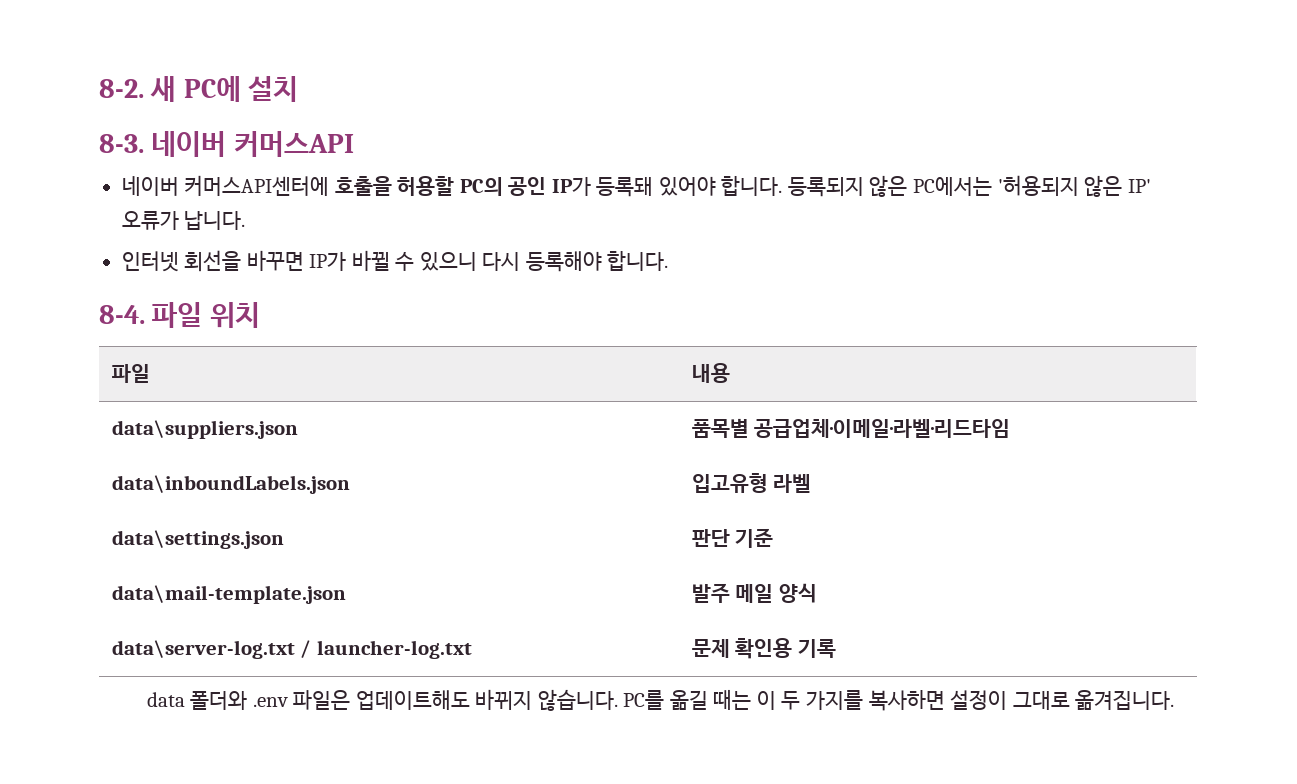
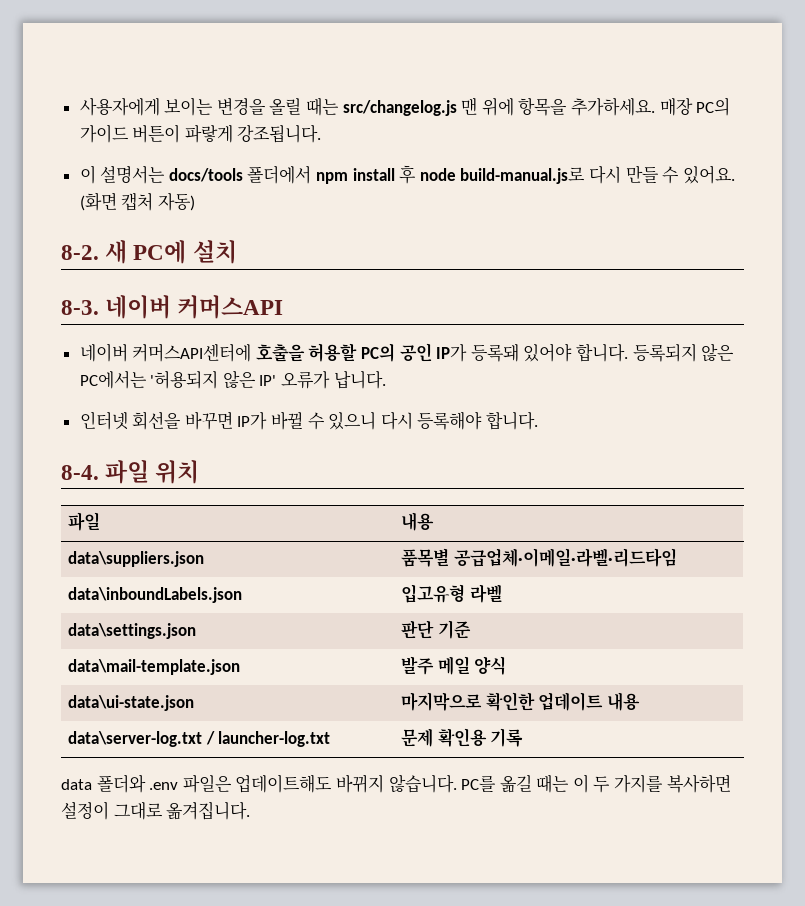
+ 사용자에게 보이는 변경을 올릴 때는 src/changelog.js 맨 위에 항목을 추가하세요. 매장 PC의 가이드 버튼이 파랗게 강조됩니다.
+ 이 설명서는 docs/tools 폴더에서 npm install 후 node build-manual.js로 다시 만들 수 있어요. (화면 캡처 자동)
+ data\ui-state.json | 마지막으로 확인한 업데이트 내용

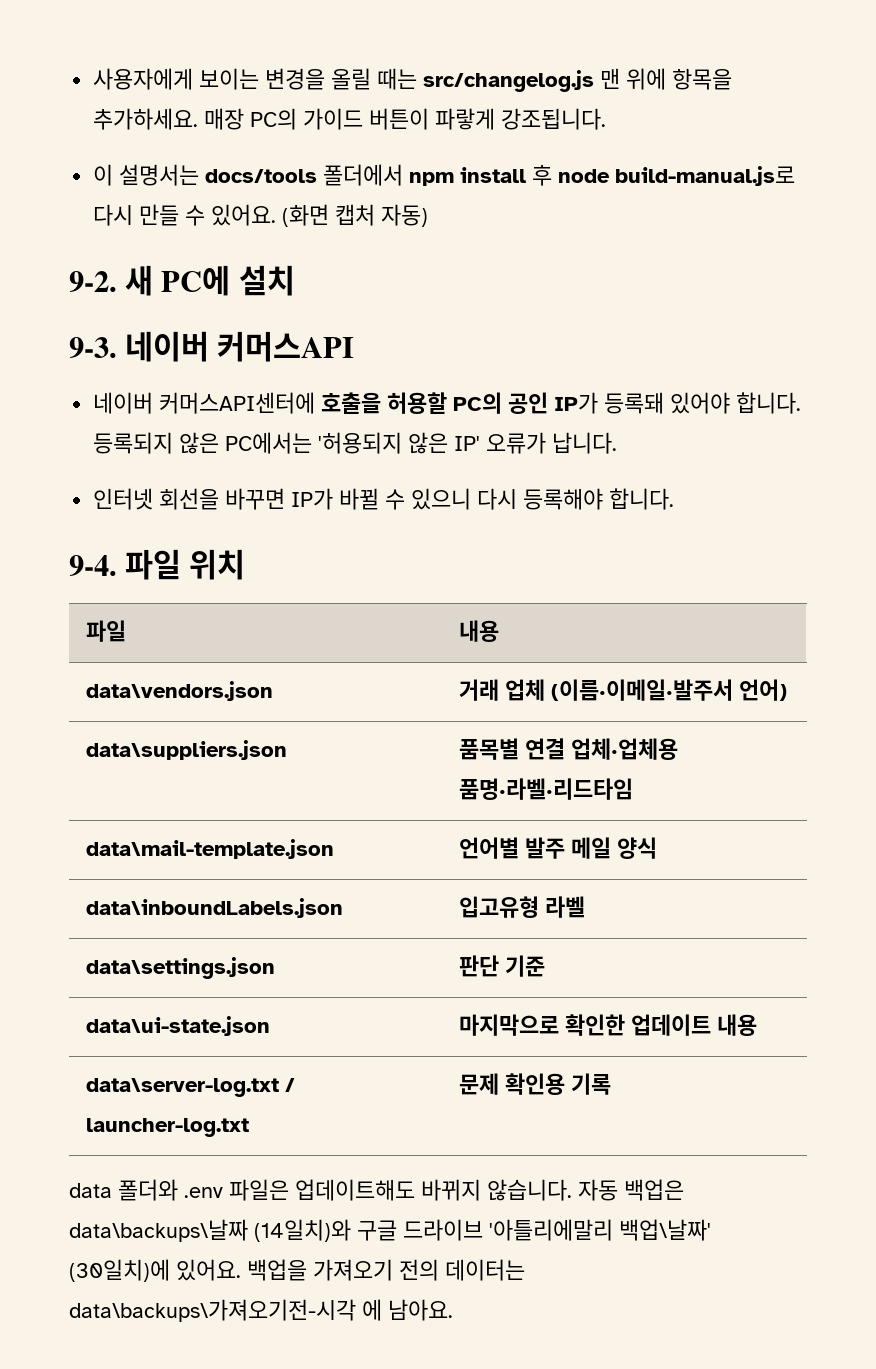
- 8-2.
+ 9-2.
- 8-3.
+ 9-3.
- 8-4.
+ 9-4.
- data\suppliers.json | 품목별 공급업체·이메일·라벨·리드타임
+ data\vendors.json | 거래 업체 (이름·이메일·발주서 언어)
+ data\suppliers.json | 품목별 연결 업체·업체용 품명·라벨·리드타임
+ data\mail-template.json | 언어별 발주 메일 양식
- data\mail-template.json | 발주 메일 양식
- PC를 옮길 때는 이 두 가지를 복사하면 설정이 그대로 옮겨집니다.
+ 자동 백업은 data\backups\날짜 (14일치)와 구글 드라이브 '아틀리에말리 백업\날짜' (30일치)에 있어요. 백업을 가져오기 전의 데이터는 data\backups\가져오기전-시각 에 남아요.

